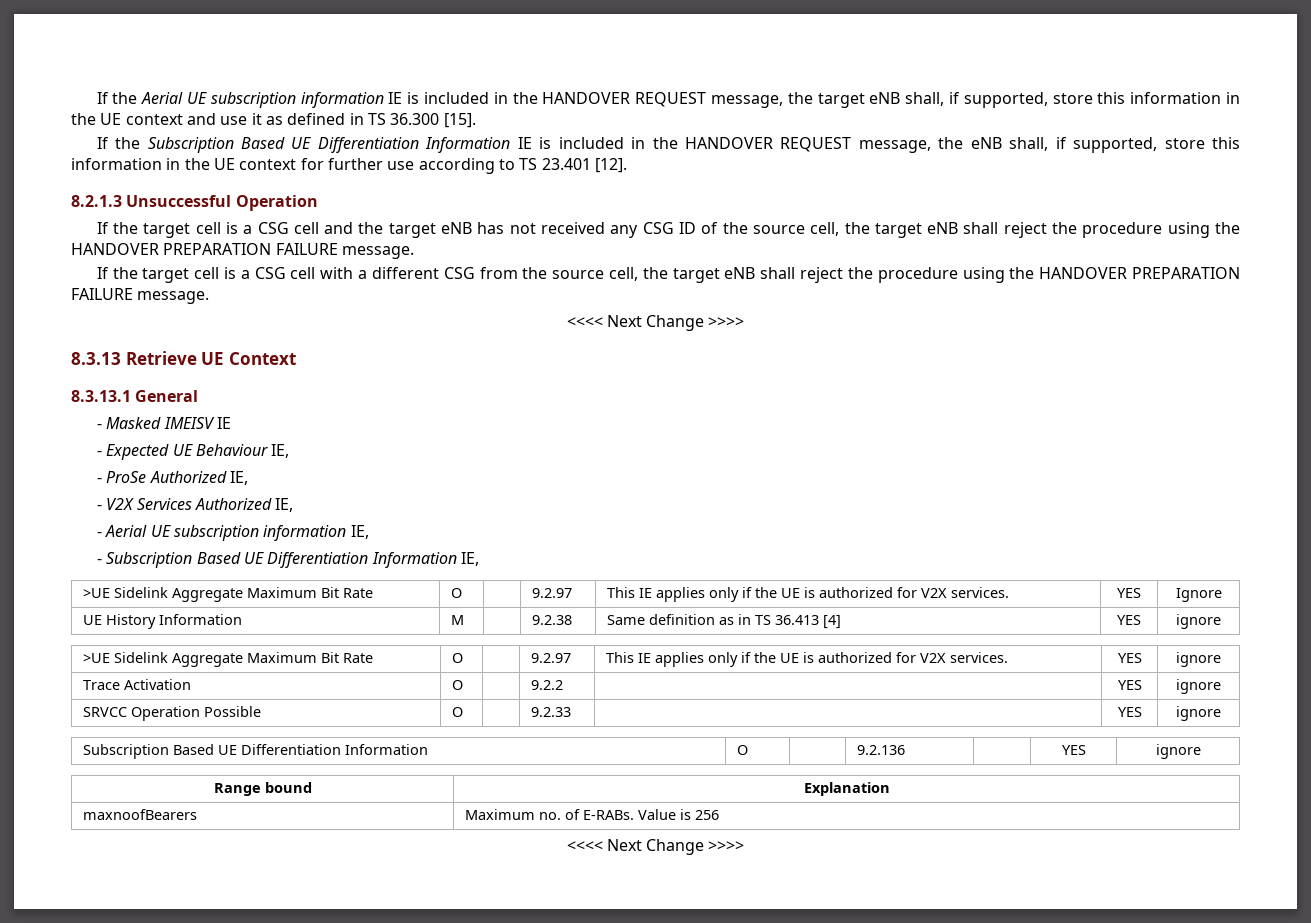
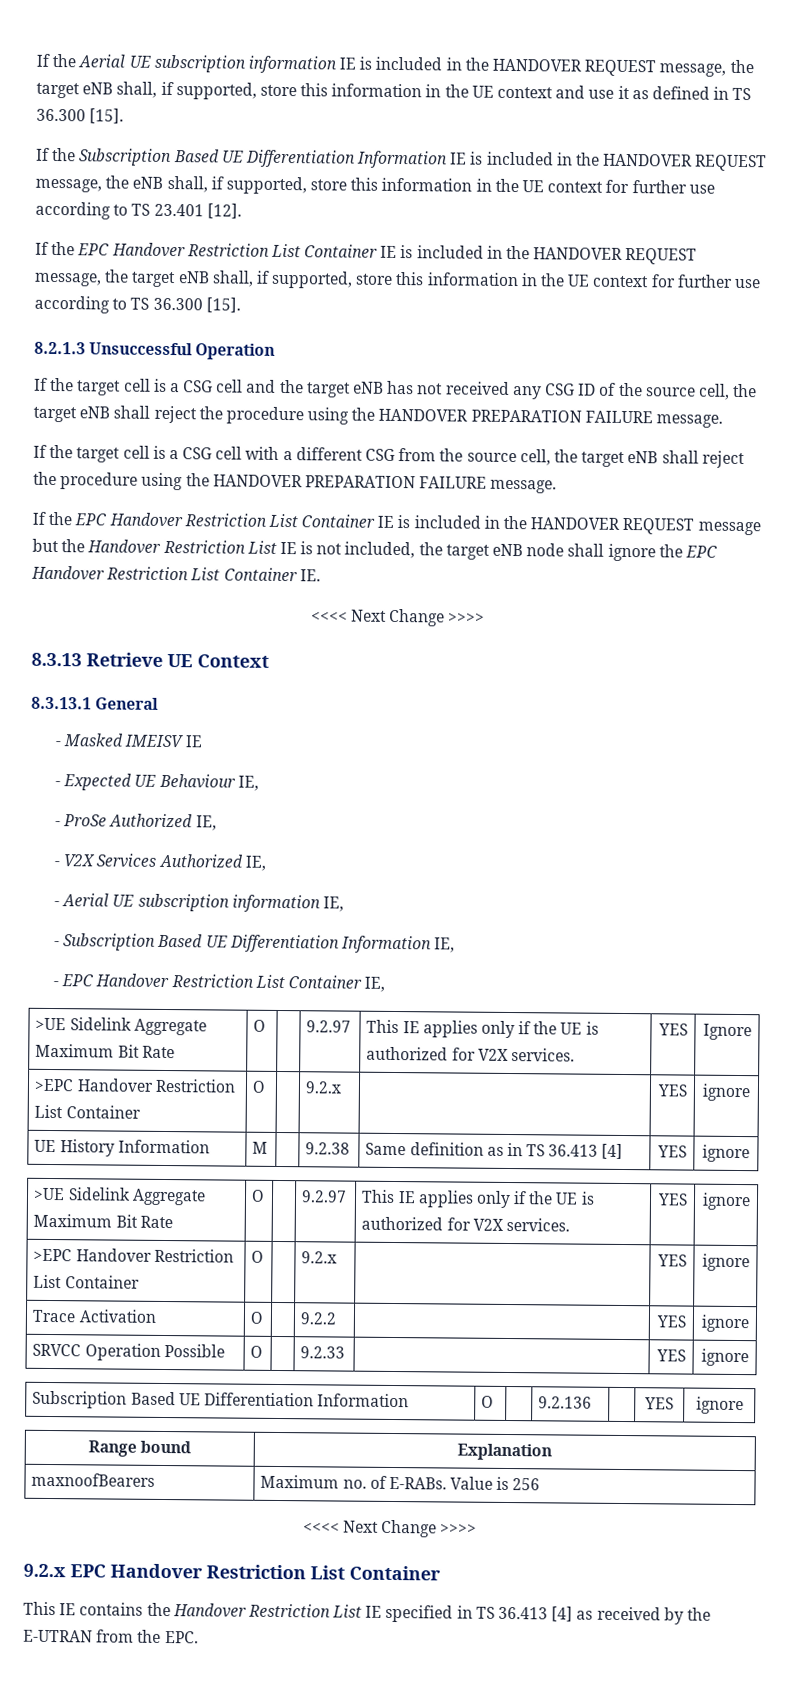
+ If the EPC Handover Restriction List Container IE is included in the HANDOVER REQUEST message, the target eNB shall, if supported, store this information in the UE context for further use according to TS 36.300 [15].
+ If the EPC Handover Restriction List Container IE is included in the HANDOVER REQUEST message but the Handover Restriction List IE is not included, the target eNB node shall ignore the EPC Handover Restriction List Container IE.
+ - EPC Handover Restriction List Container IE,
  >UE Sidelink Aggregate Maximum Bit Rate | O | | 9.2.97 | This IE applies only if the UE is authorized for V2X services. | YES | Ignore
+ >EPC Handover Restriction List Container | O | | 9.2.x | | YES | ignore
  >UE Sidelink Aggregate Maximum Bit Rate | O | | 9.2.97 | This IE applies only if the UE is authorized for V2X services. | YES | ignore
+ >EPC Handover Restriction List Container | O | | 9.2.x | | YES | ignore
+ 9.2.x EPC Handover Restriction List Container
+ This IE contains the Handover Restriction List IE specified in TS 36.413 [4] as received by the E-UTRAN from the EPC.

